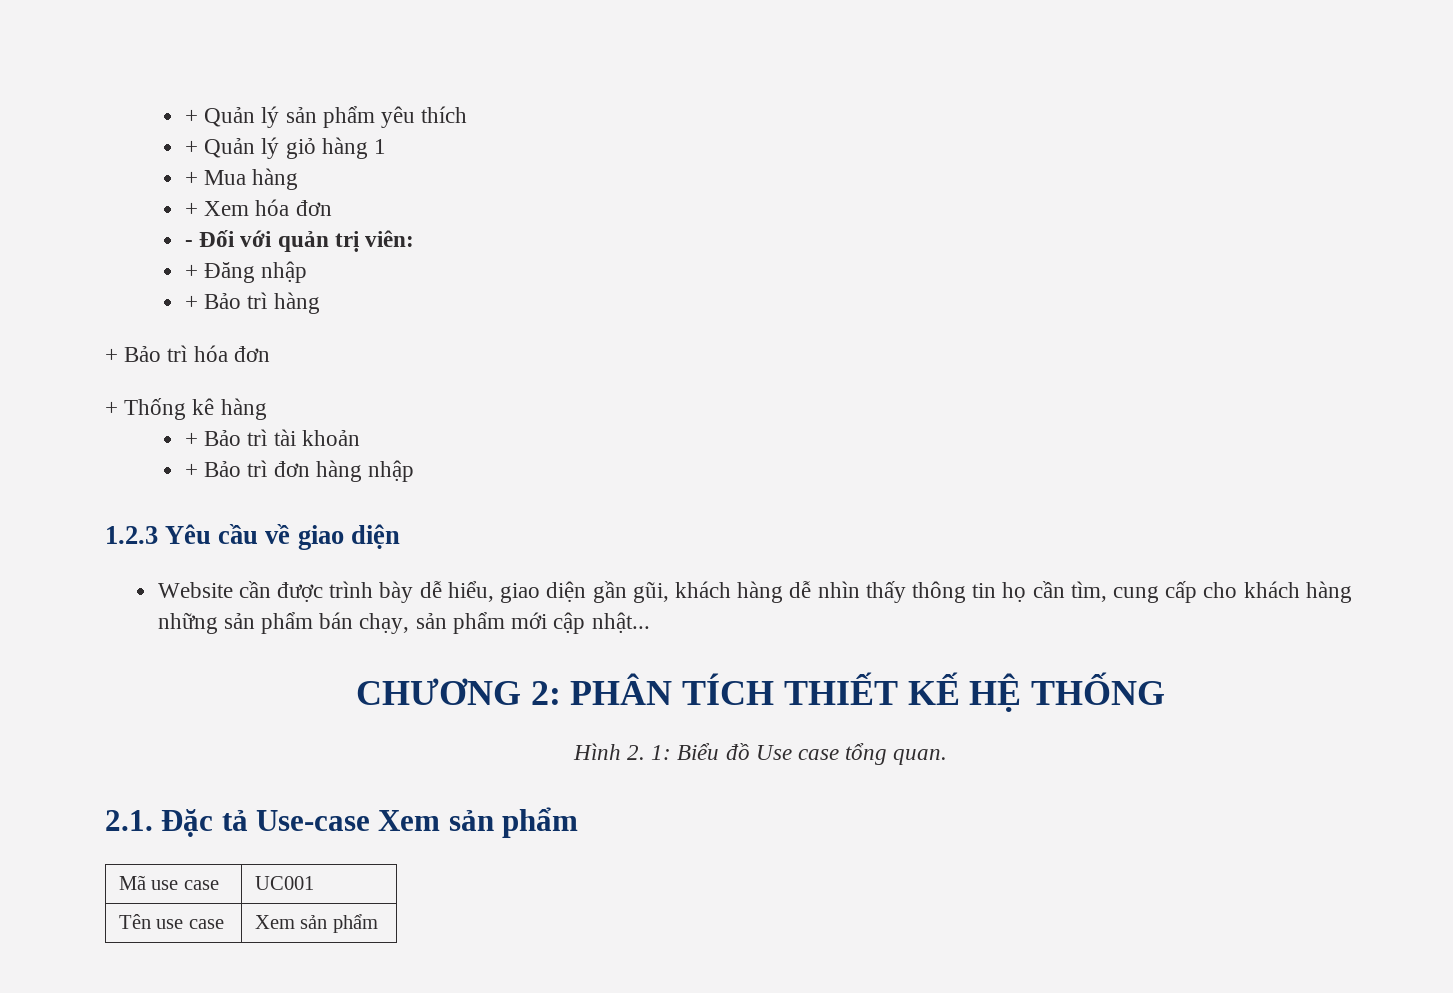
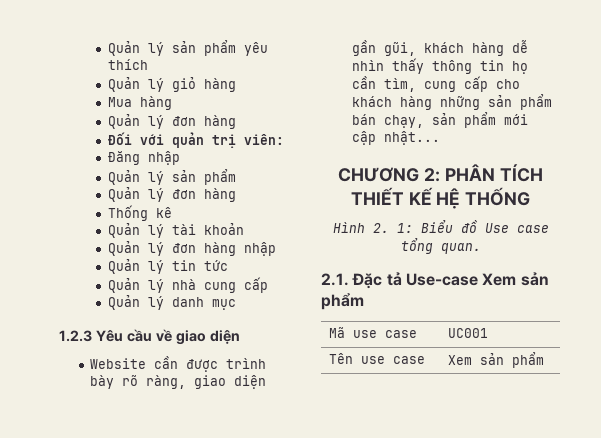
- + Quản lý sản phẩm yêu thích
+ Quản lý sản phẩm yêu thích
- + Quản lý giỏ hàng 1
- + Mua hàng
- + Xem hóa đơn
- - Đối với quản trị viên:
+ Quản lý giỏ hàng
+ Mua hàng
+ Quản lý đơn hàng
+ Đối với quản trị viên:
- + Đăng nhập
- + Bảo trì hàng
- + Bảo trì hóa đơn
- + Thống kê hàng
- + Bảo trì tài khoản
+ Đăng nhập
+ Quản lý sản phẩm
+ Quản lý đơn hàng
+ Thống kê
+ Quản lý tài khoản
- + Bảo trì đơn hàng nhập
+ Quản lý đơn hàng nhập
+ Quản lý tin tức
+ Quản lý nhà cung cấp
+ Quản lý danh mục
- Website cần được trình bày dễ hiểu, giao diện gần gũi, khách hàng dễ nhìn thấy thông tin họ cần tìm, cung cấp cho khách hàng những sản phẩm bán chạy, sản phẩm mới cập nhật...
+ Website cần được trình bày rõ ràng, giao diện gần gũi, khách hàng dễ nhìn thấy thông tin họ cần tìm, cung cấp cho khách hàng những sản phẩm bán chạy, sản phẩm mới cập nhật...

